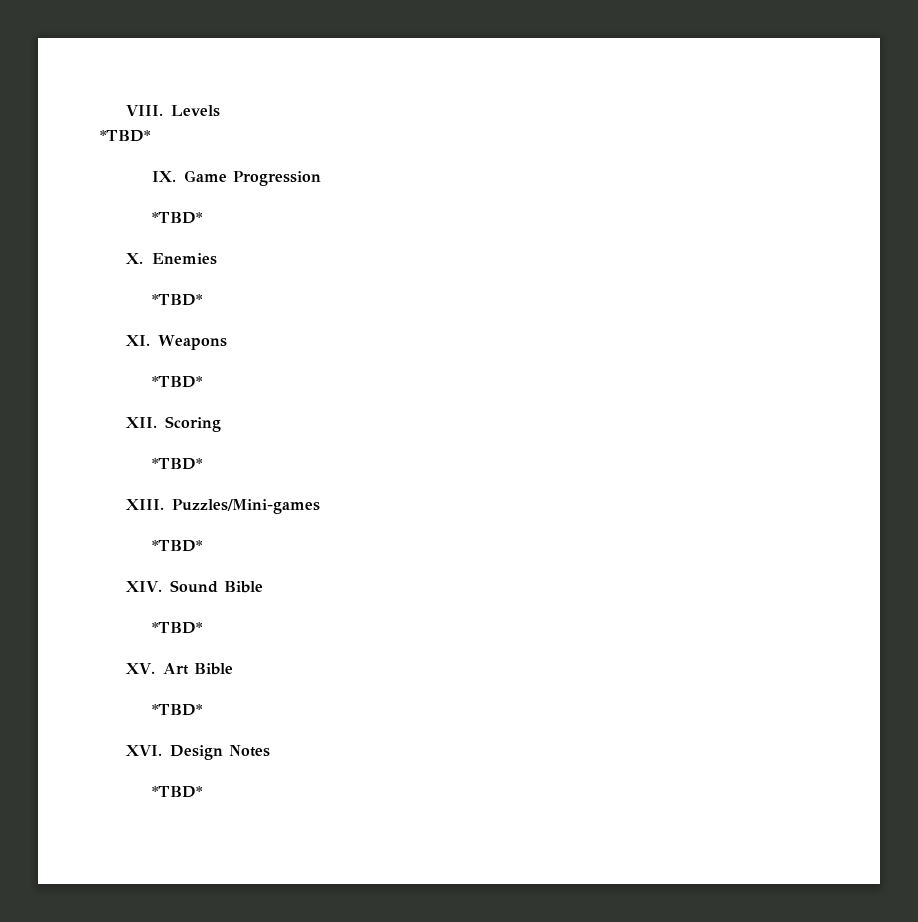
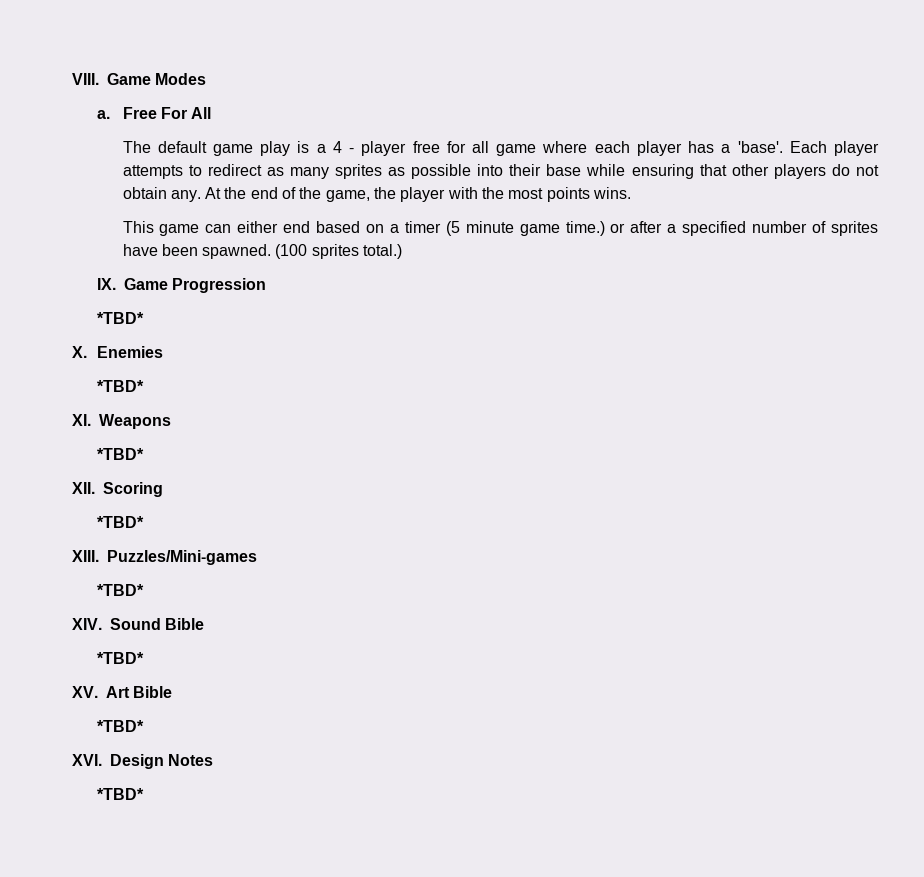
- Levels
- *TBD*
+ Game Modes
+ a. Free For All
+ The default game play is a 4 - player free for all game where each player has a 'base'. Each player attempts to redirect as many sprites as possible into their base while ensuring that other players do not obtain any. At the end of the game, the player with the most points wins.
+ This game can either end based on a timer (5 minute game time.) or after a specified number of sprites have been spawned. (100 sprites total.)

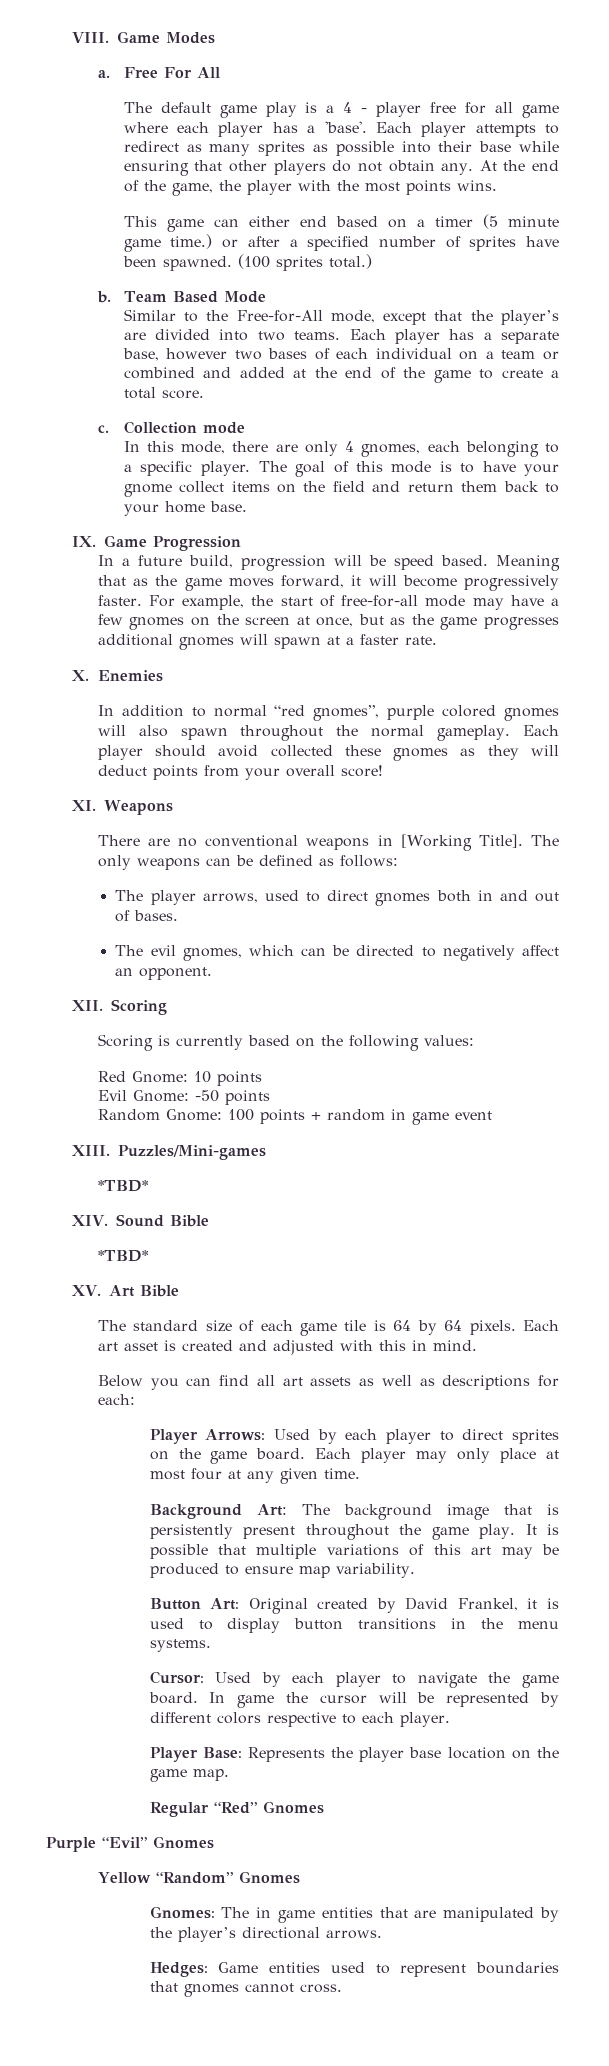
+ b. Team Based Mode
+ Similar to the Free-for-All mode, except that the player’s are divided into two teams. Each player has a separate base, however two bases of each individual on a team or combined and added at the end of the game to create a total score.
+ c. Collection mode
+ In this mode, there are only 4 gnomes, each belonging to a specific player. The goal of this mode is to have your gnome collect items on the field and return them back to your home base.
  IX. Game Progression
- *TBD*
+ In a future build, progression will be speed based. Meaning that as the game moves forward, it will become progressively faster. For example, the start of free-for-all mode may have a few gnomes on the screen at once, but as the game progresses additional gnomes will spawn at a faster rate.
  X. Enemies
- *TBD*
+ In addition to normal “red gnomes”, purple colored gnomes will also spawn throughout the normal gameplay. Each player should avoid collected these gnomes as they will deduct points from your overall score!
  XI. Weapons
- *TBD*
+ There are no conventional weapons in [Working Title]. The only weapons can be defined as follows:
+ The player arrows, used to direct gnomes both in and out of bases.
+ The evil gnomes, which can be directed to negatively affect an opponent.
  XII. Scoring
- *TBD*
+ Scoring is currently based on the following values:
+ Red Gnome: 10 points
+ Evil Gnome: -50 points
+ Random Gnome: 100 points + random in game event
  XV. Art Bible
- *TBD*
- XVI. Design Notes
- *TBD*
+ The standard size of each game tile is 64 by 64 pixels. Each art asset is created and adjusted with this in mind.
+ Below you can find all art assets as well as descriptions for each:
+ Player Arrows: Used by each player to direct sprites on the game board. Each player may only place at most four at any given time.
+ Background Art: The background image that is persistently present throughout the game play. It is possible that multiple variations of this art may be produced to ensure map variability.
+ Button Art: Original created by David Frankel, it is used to display button transitions in the menu systems.
+ Cursor: Used by each player to navigate the game board. In game the cursor will be represented by different colors respective to each player.
+ Player Base: Represents the player base location on the game map.
+ Regular “Red” Gnomes
+ Purple “Evil” Gnomes
+ Yellow “Random” Gnomes
+ Gnomes: The in game entities that are manipulated by the player’s directional arrows.
+ Hedges: Game entities used to represent boundaries that gnomes cannot cross.

